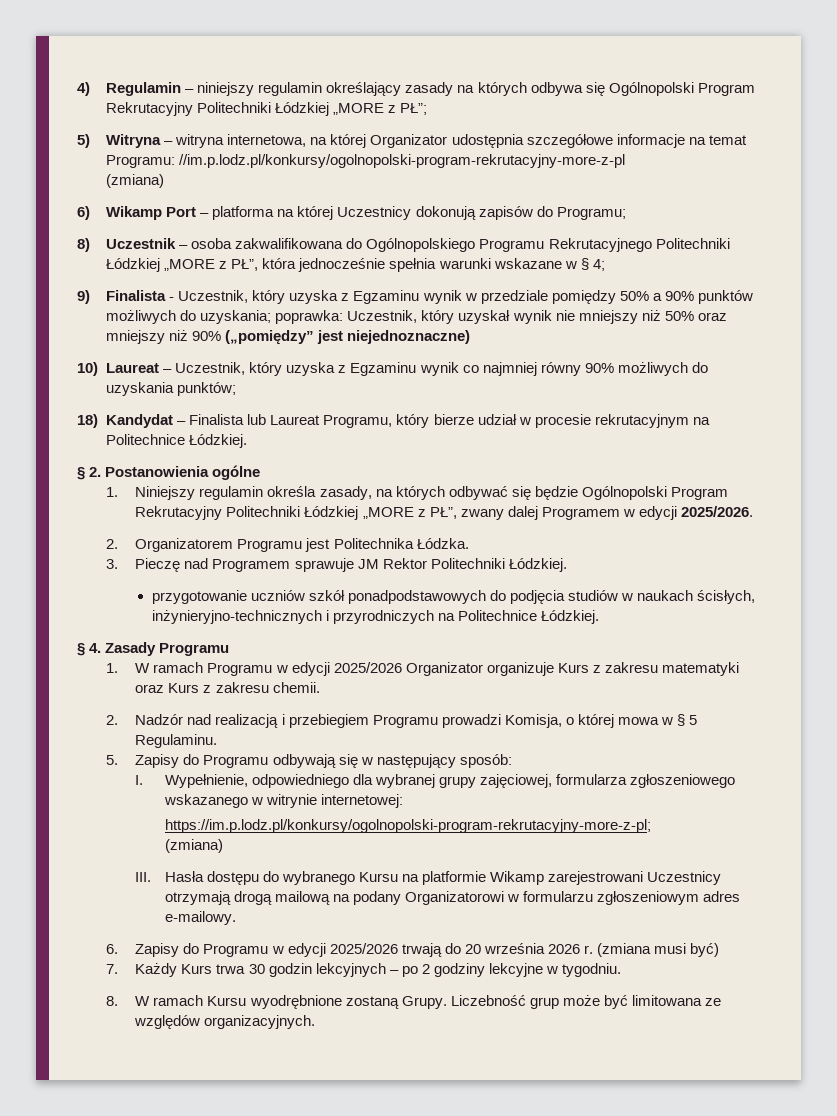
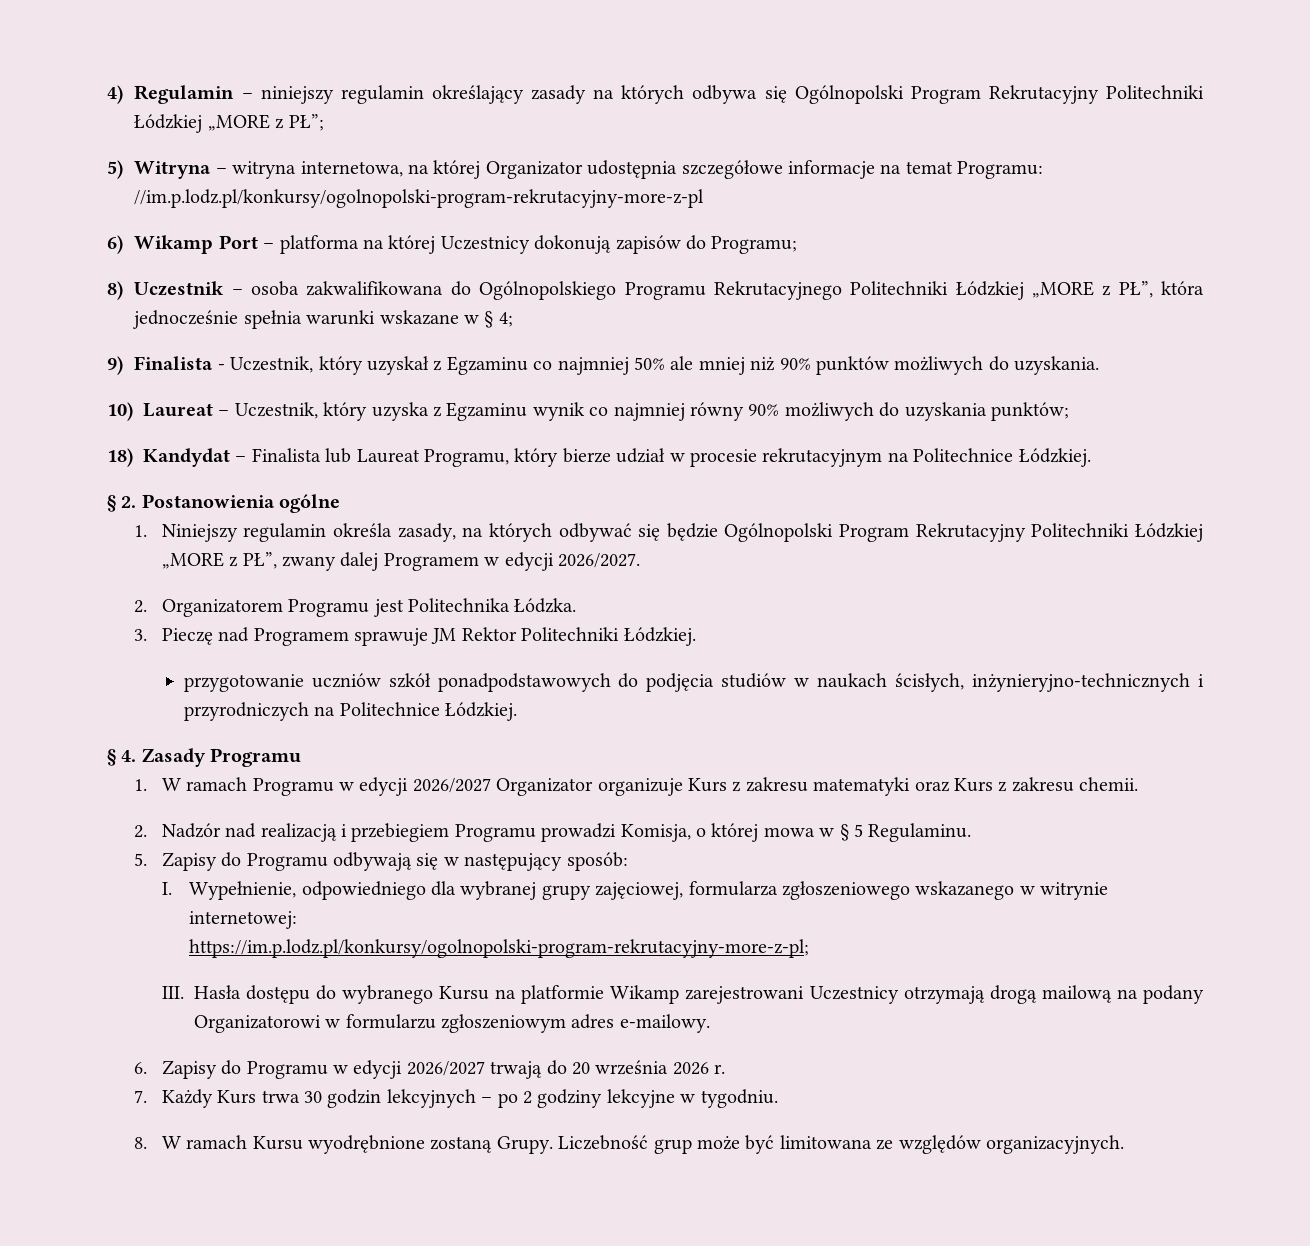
  5) Witryna – witryna internetowa, na której Organizator udostępnia szczegółowe informacje na temat Programu: //im.p.lodz.pl/konkursy/ogolnopolski-program-rekrutacyjny-more-z-pl
- (zmiana)
- 9) Finalista - Uczestnik, który uzyska z Egzaminu wynik w przedziale pomiędzy 50% a 90% punktów możliwych do uzyskania; poprawka: Uczestnik, który uzyskał wynik nie mniejszy niż 50% oraz mniejszy niż 90% („pomiędzy” jest niejednoznaczne)
+ 9) Finalista - Uczestnik, który uzyskał z Egzaminu co najmniej 50% ale mniej niż 90% punktów możliwych do uzyskania.
- 1. Niniejszy regulamin określa zasady, na których odbywać się będzie Ogólnopolski Program Rekrutacyjny Politechniki Łódzkiej „MORE z PŁ”, zwany dalej Programem w edycji 2025/2026.
+ 1. Niniejszy regulamin określa zasady, na których odbywać się będzie Ogólnopolski Program Rekrutacyjny Politechniki Łódzkiej „MORE z PŁ”, zwany dalej Programem w edycji 2026/2027.
- 1. W ramach Programu w edycji 2025/2026 Organizator organizuje Kurs z zakresu matematyki oraz Kurs z zakresu chemii.
+ 1. W ramach Programu w edycji 2026/2027 Organizator organizuje Kurs z zakresu matematyki oraz Kurs z zakresu chemii.
  https://im.p.lodz.pl/konkursy/ogolnopolski-program-rekrutacyjny-more-z-pl;
- (zmiana)
- 6. Zapisy do Programu w edycji 2025/2026 trwają do 20 września 2026 r. (zmiana musi być)
+ 6. Zapisy do Programu w edycji 2026/2027 trwają do 20 września 2026 r.

